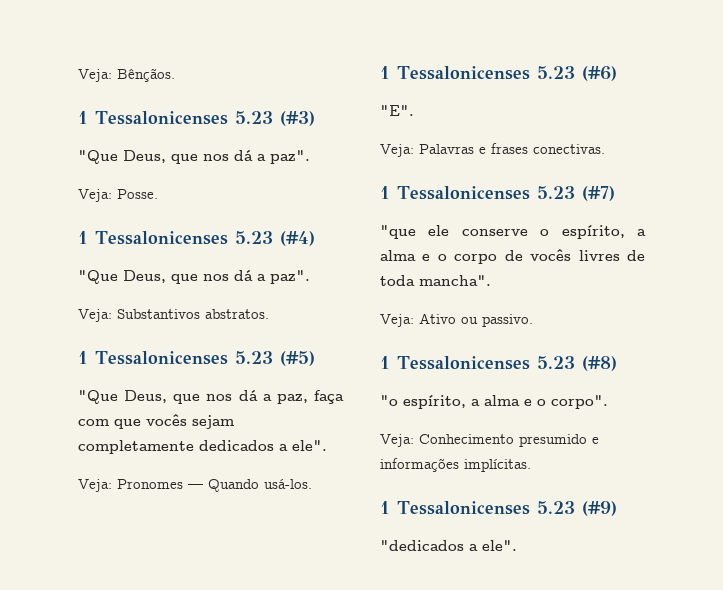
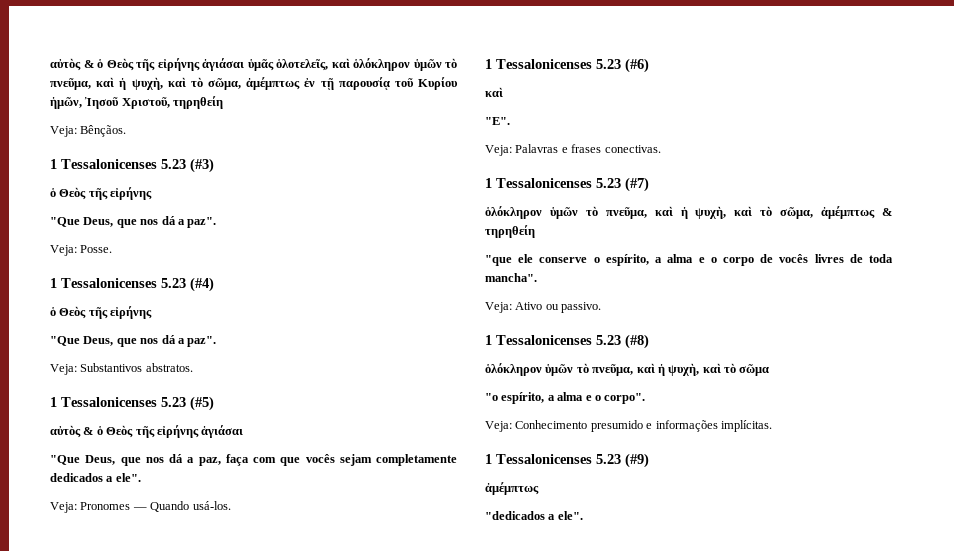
+ αὐτὸς & ὁ Θεὸς τῆς εἰρήνης ἁγιάσαι ὑμᾶς ὁλοτελεῖς, καὶ ὁλόκληρον ὑμῶν τὸ πνεῦμα, καὶ ἡ ψυχὴ, καὶ τὸ σῶμα, ἀμέμπτως ἐν τῇ παρουσίᾳ τοῦ Κυρίου ἡμῶν, Ἰησοῦ Χριστοῦ, τηρηθείη
  1 Tessalonicenses 5.23 (#3)
+ ὁ Θεὸς τῆς εἰρήνης
  1 Tessalonicenses 5.23 (#4)
+ ὁ Θεὸς τῆς εἰρήνης
  1 Tessalonicenses 5.23 (#5)
+ αὐτὸς & ὁ Θεὸς τῆς εἰρήνης ἁγιάσαι
  1 Tessalonicenses 5.23 (#6)
+ καὶ
+ ὁλόκληρον ὑμῶν τὸ πνεῦμα, καὶ ἡ ψυχὴ, καὶ τὸ σῶμα, ἀμέμπτως & τηρηθείη
+ ὁλόκληρον ὑμῶν τὸ πνεῦμα, καὶ ἡ ψυχὴ, καὶ τὸ σῶμα
  1 Tessalonicenses 5.23 (#9)
+ ἀμέμπτως

